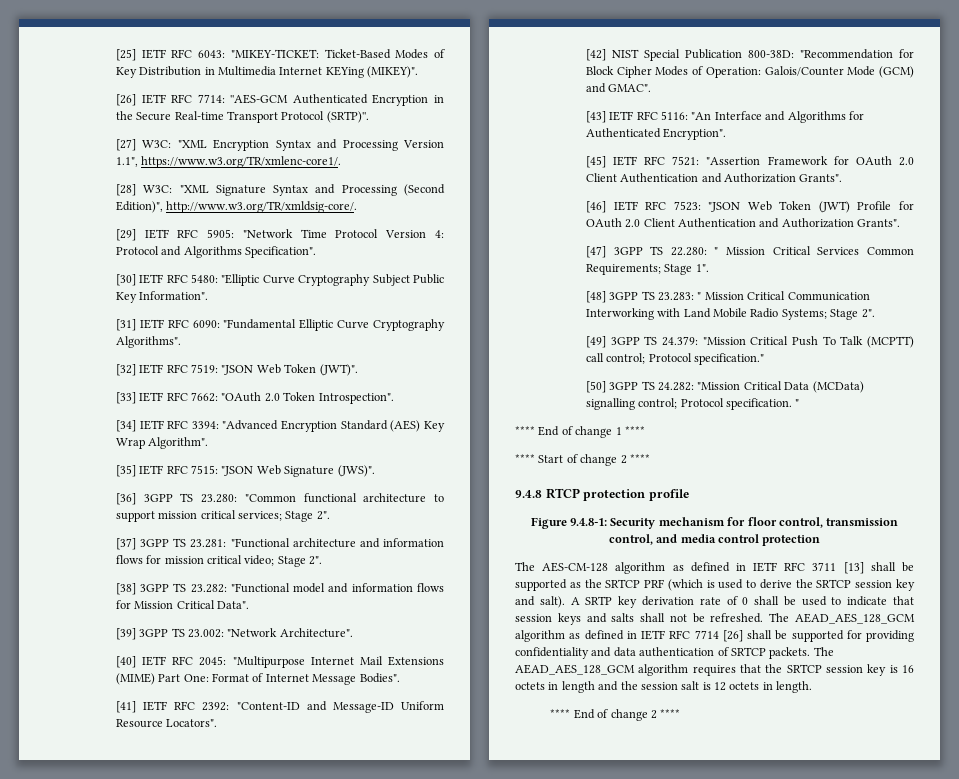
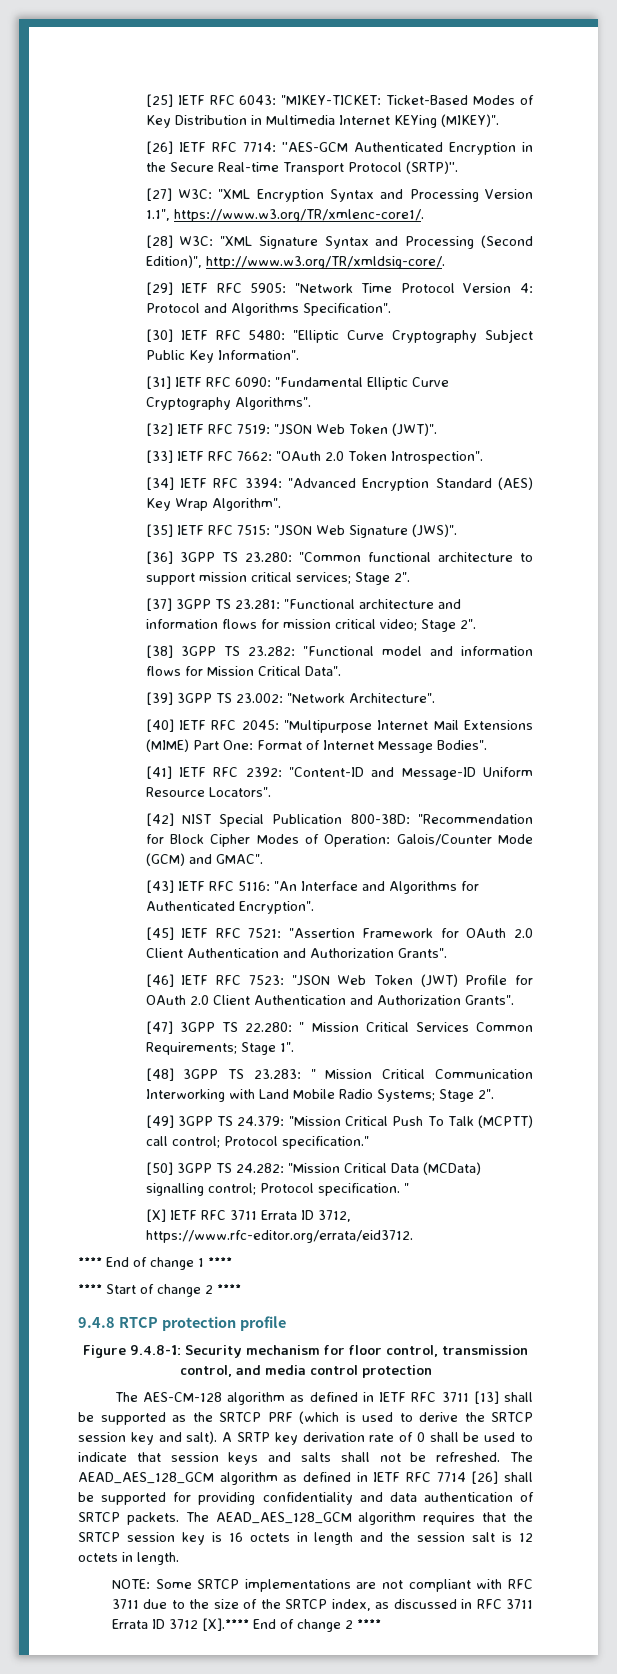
+ [X] IETF RFC 3711 Errata ID 3712, https://www.rfc-editor.org/errata/eid3712.
- **** End of change 2 ****
+ NOTE: Some SRTCP implementations are not compliant with RFC 3711 due to the size of the SRTCP index, as discussed in RFC 3711 Errata ID 3712 [X].**** End of change 2 ****

